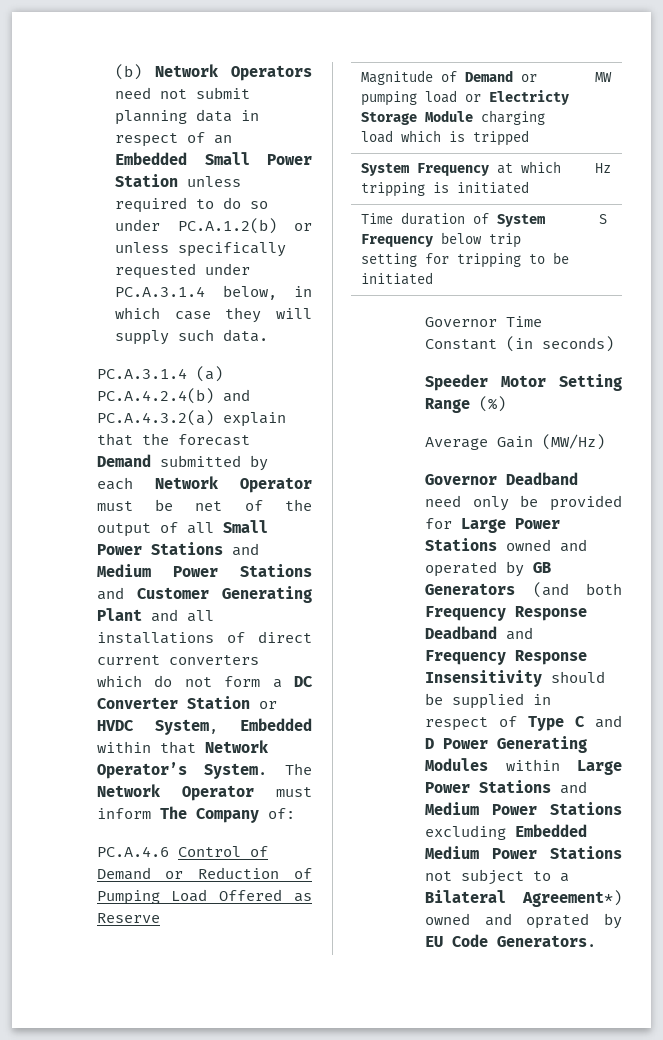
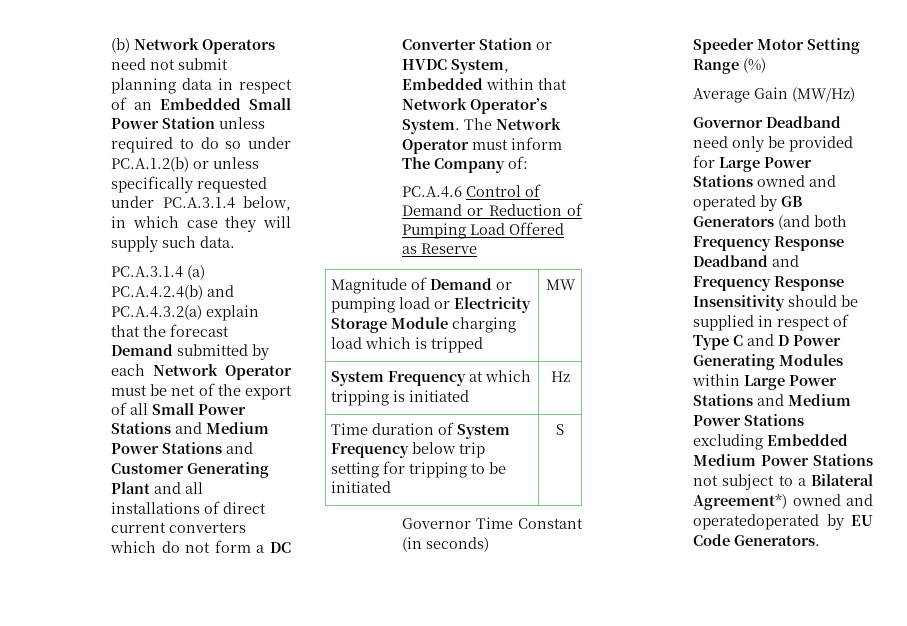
- PC.A.3.1.4 (a) PC.A.4.2.4(b) and PC.A.4.3.2(a) explain that the forecast Demand submitted by each Network Operator must be net of the output of all Small Power Stations and Medium Power Stations and Customer Generating Plant and all installations of direct current converters which do not form a DC Converter Station or HVDC System, Embedded within that Network Operator’s System.
+ PC.A.3.1.4 (a) PC.A.4.2.4(b) and PC.A.4.3.2(a) explain that the forecast Demand submitted by each Network Operator must be net of the export of all Small Power Stations and Medium Power Stations and Customer Generating Plant and all installations of direct current converters which do not form a DC Converter Station or HVDC System, Embedded within that Network Operator’s System.
- Magnitude of Demand or pumping load or Electricty Storage Module charging load which is tripped | MW
+ Magnitude of Demand or pumping load or Electricity Storage Module charging load which is tripped | MW
- Governor Deadband need only be provided for Large Power Stations owned and operated by GB Generators (and both Frequency Response Deadband and Frequency Response Insensitivity should be supplied in respect of Type C and D Power Generating Modules within Large Power Stations and Medium Power Stations excluding Embedded Medium Power Stations not subject to a Bilateral Agreement*) owned and oprated by EU Code Generators.
+ Governor Deadband need only be provided for Large Power Stations owned and operated by GB Generators (and both Frequency Response Deadband and Frequency Response Insensitivity should be supplied in respect of Type C and D Power Generating Modules within Large Power Stations and Medium Power Stations excluding Embedded Medium Power Stations not subject to a Bilateral Agreement*) owned and operatedoperated by EU Code Generators.

